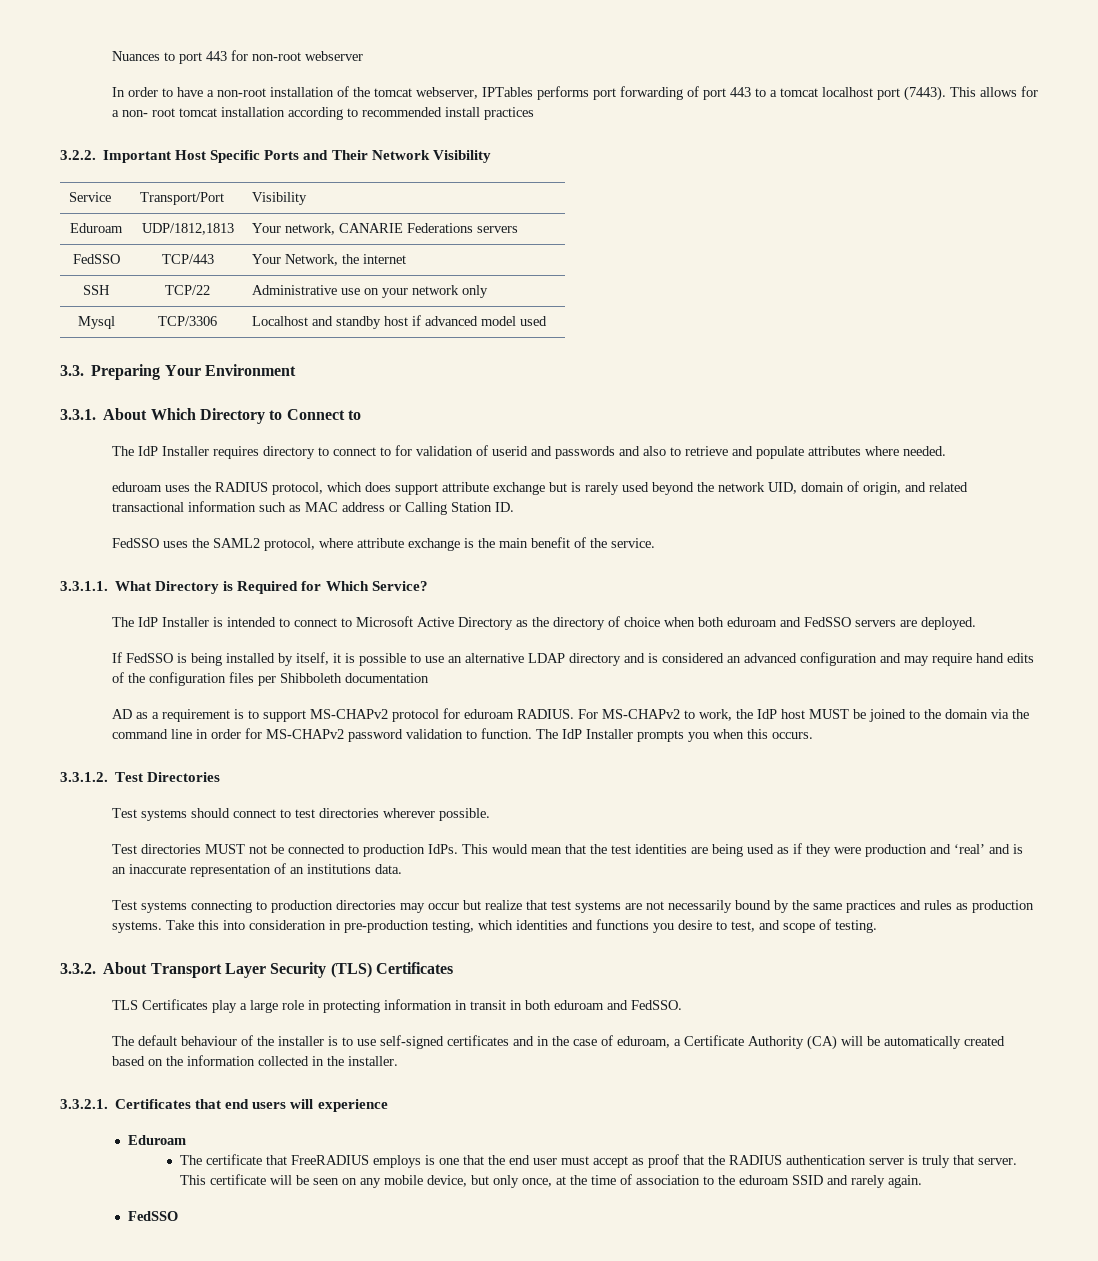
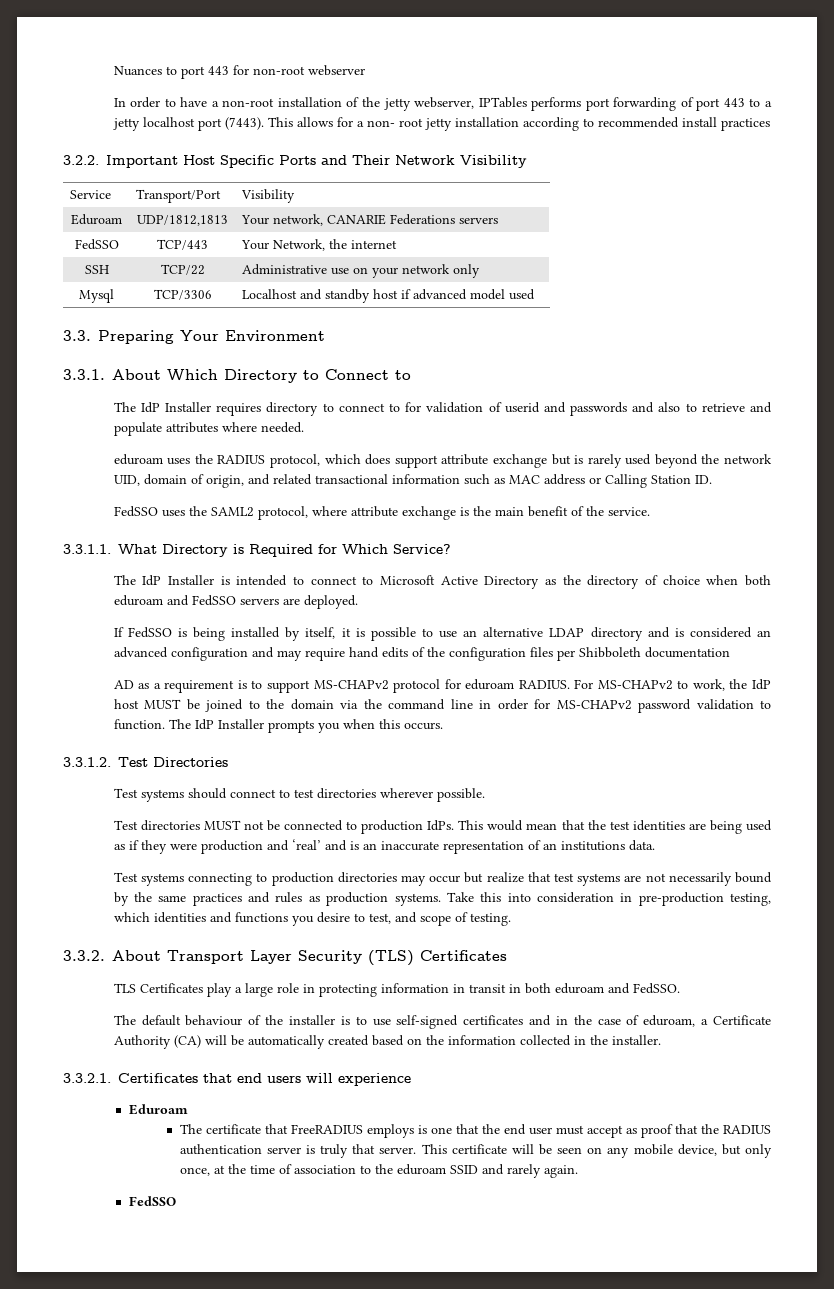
- In order to have a non-root installation of the tomcat webserver, IPTables performs port forwarding of port 443 to a tomcat localhost port (7443).
+ In order to have a non-root installation of the jetty webserver, IPTables performs port forwarding of port 443 to a jetty localhost port (7443).
- This allows for a non- root tomcat installation according to recommended install practices
+ This allows for a non- root jetty installation according to recommended install practices

